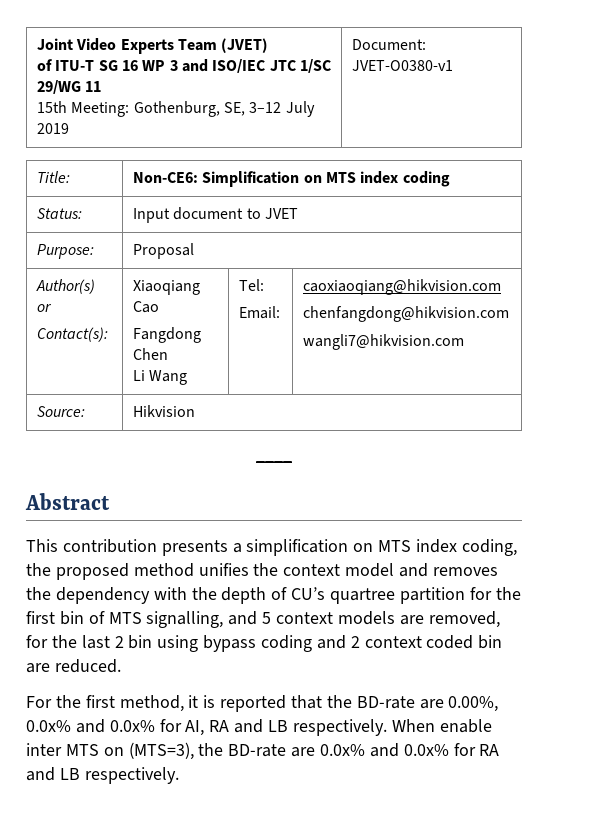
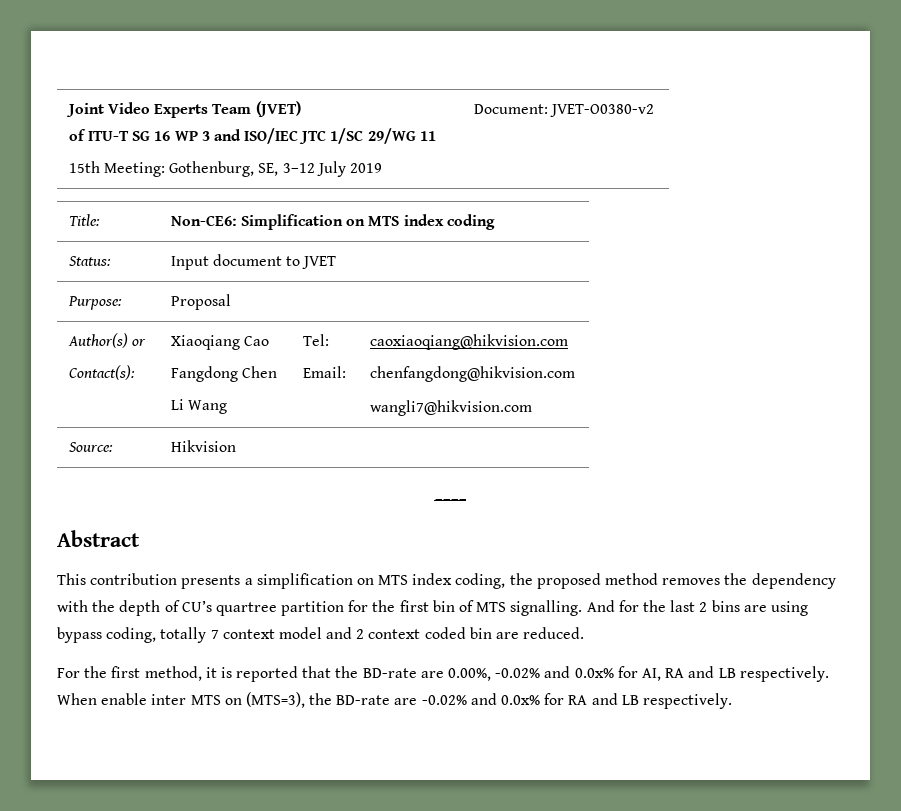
  Joint Video Experts Team (JVET)
  of ITU-T SG 16 WP 3 and ISO/IEC JTC 1/SC 29/WG 11
- 15th Meeting: Gothenburg, SE, 3–12 July 2019 | Document: JVET-O0380-v1
+ 15th Meeting: Gothenburg, SE, 3–12 July 2019 | Document: JVET-O0380-v2
- This contribution presents a simplification on MTS index coding, the proposed method unifies the context model and removes the dependency with the depth of CU’s quartree partition for the first bin of MTS signalling, and 5 context models are removed, for the last 2 bin using bypass coding and 2 context coded bin are reduced.
+ This contribution presents a simplification on MTS index coding, the proposed method removes the dependency with the depth of CU’s quartree partition for the first bin of MTS signalling. And for the last 2 bins are using bypass coding, totally 7 context model and 2 context coded bin are reduced.
- For the first method, it is reported that the BD-rate are 0.00%, 0.0x% and 0.0x% for AI, RA and LB respectively.
+ For the first method, it is reported that the BD-rate are 0.00%, -0.02% and 0.0x% for AI, RA and LB respectively.
- When enable inter MTS on (MTS=3), the BD-rate are 0.0x% and 0.0x% for RA and LB respectively.
+ When enable inter MTS on (MTS=3), the BD-rate are -0.02% and 0.0x% for RA and LB respectively.

